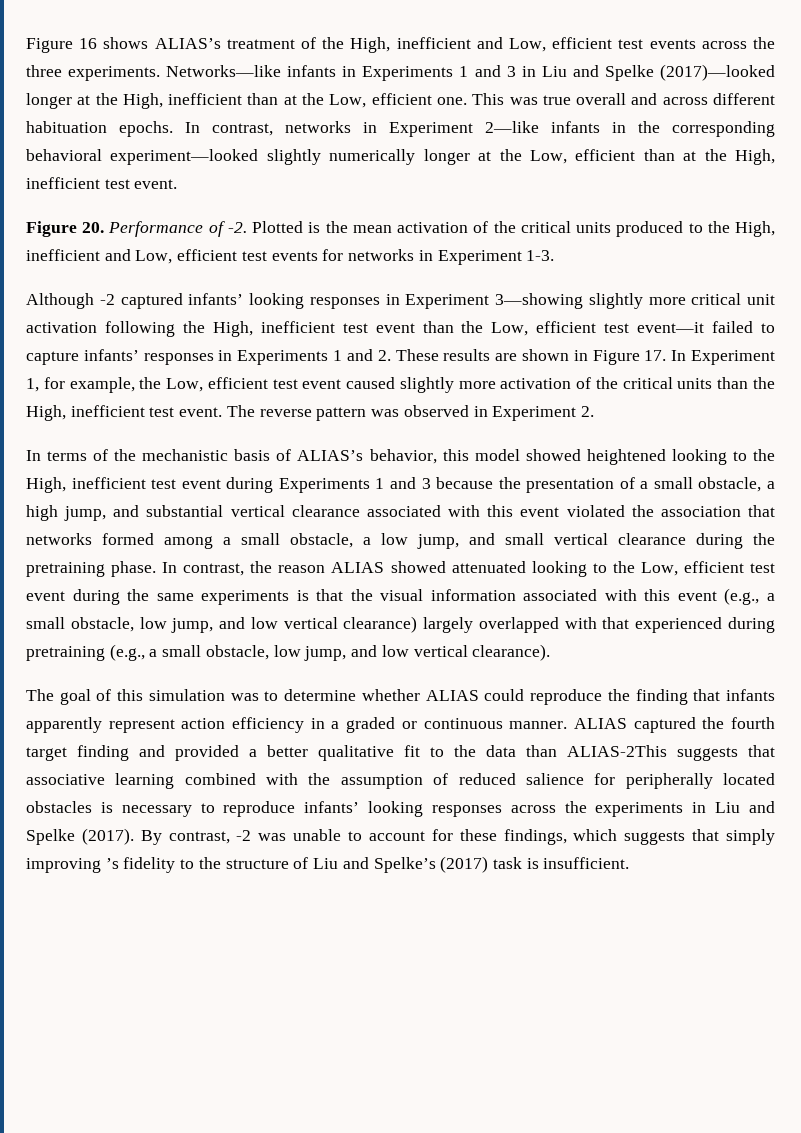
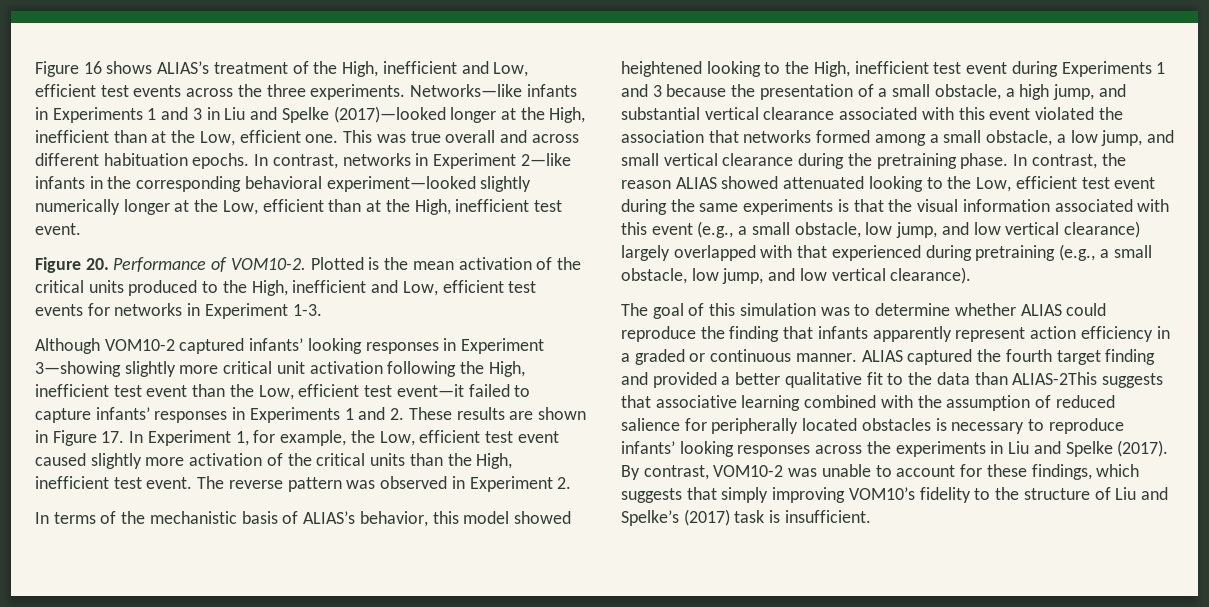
- Figure 20. Performance of -2.
+ Figure 20. Performance of VOM10-2.
- Although -2 captured infants’ looking responses in Experiment 3—showing slightly more critical unit activation following the High, inefficient test event than the Low, efficient test event—it failed to capture infants’ responses in Experiments 1 and 2. These results are shown in Figure 17. In Experiment 1, for example, the Low, efficient test event caused slightly more activation of the critical units than the High, inefficient test event.
+ Although VOM10-2 captured infants’ looking responses in Experiment 3—showing slightly more critical unit activation following the High, inefficient test event than the Low, efficient test event—it failed to capture infants’ responses in Experiments 1 and 2. These results are shown in Figure 17. In Experiment 1, for example, the Low, efficient test event caused slightly more activation of the critical units than the High, inefficient test event.
- By contrast, -2 was unable to account for these findings, which suggests that simply improving ’s fidelity to the structure of Liu and Spelke’s (2017) task is insufficient.
+ By contrast, VOM10-2 was unable to account for these findings, which suggests that simply improving VOM10’s fidelity to the structure of Liu and Spelke’s (2017) task is insufficient.

